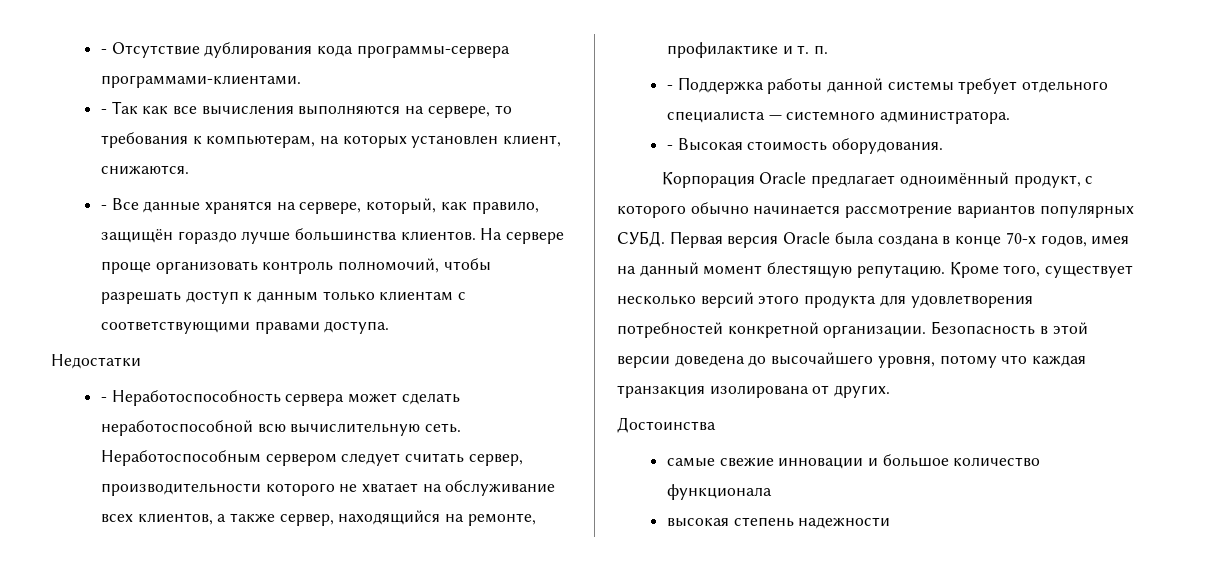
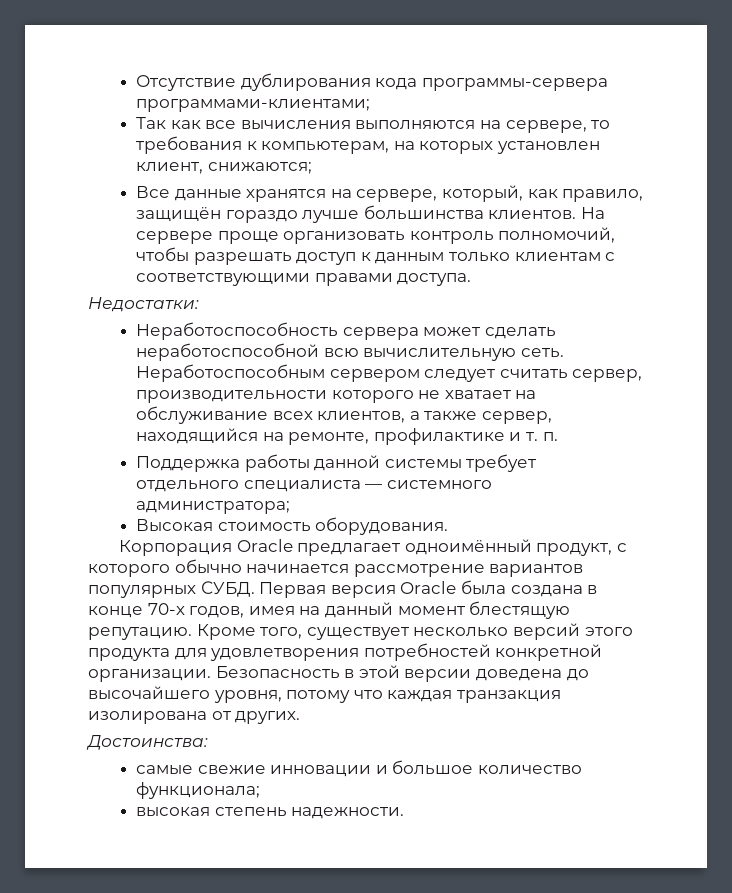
- - Отсутствие дублирования кода программы-сервера программами-клиентами.
- - Так как все вычисления выполняются на сервере, то требования к компьютерам, на которых установлен клиент, снижаются.
- - Все данные хранятся на сервере, который, как правило, защищён гораздо лучше большинства клиентов.
+ Отсутствие дублирования кода программы-сервера программами-клиентами;
+ Так как все вычисления выполняются на сервере, то требования к компьютерам, на которых установлен клиент, снижаются;
+ Все данные хранятся на сервере, который, как правило, защищён гораздо лучше большинства клиентов.
- Недостатки
- - Неработоспособность сервера может сделать неработоспособной всю вычислительную сеть.
+ Недостатки:
+ Неработоспособность сервера может сделать неработоспособной всю вычислительную сеть.
- - Поддержка работы данной системы требует отдельного специалиста — системного администратора.
- - Высокая стоимость оборудования.
+ Поддержка работы данной системы требует отдельного специалиста — системного администратора;
+ Высокая стоимость оборудования.
- Достоинства
+ Достоинства:
- самые свежие инновации и большое количество функционала
+ самые свежие инновации и большое количество функционала;
- высокая степень надежности
+ высокая степень надежности.

